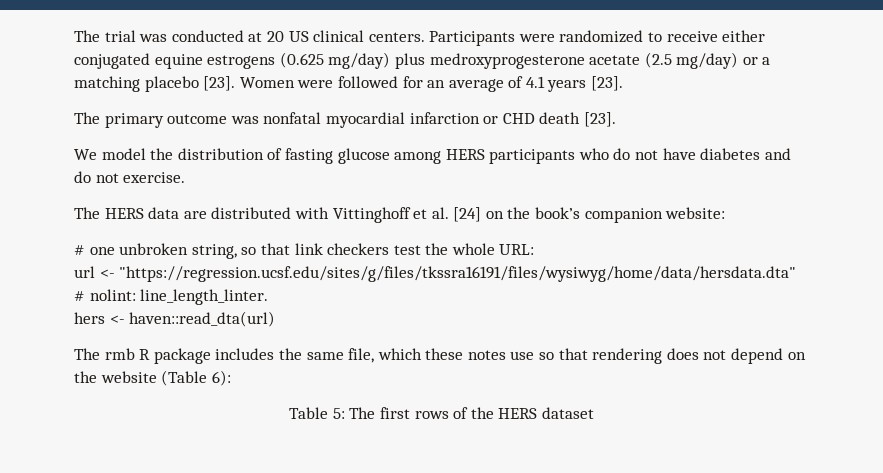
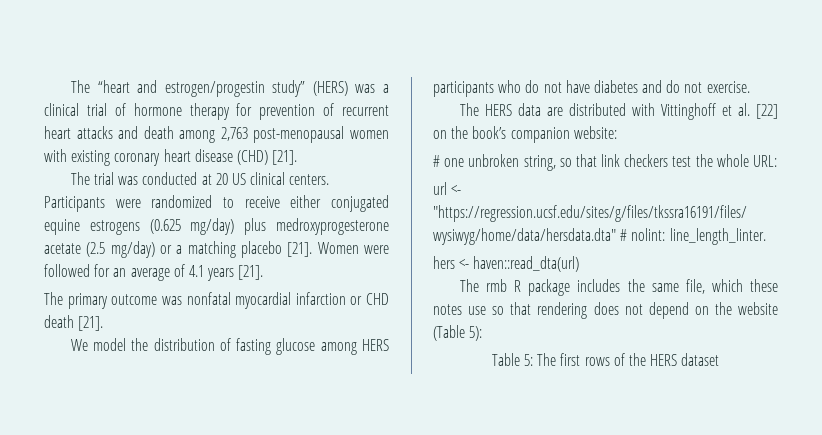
+ The “heart and estrogen/progestin study” (HERS) was a clinical trial of hormone therapy for prevention of recurrent heart attacks and death among 2,763 post-menopausal women with existing coronary heart disease (CHD) [21].
- Participants were randomized to receive either conjugated equine estrogens (0.625 mg/day) plus medroxyprogesterone acetate (2.5 mg/day) or a matching placebo [23].
+ Participants were randomized to receive either conjugated equine estrogens (0.625 mg/day) plus medroxyprogesterone acetate (2.5 mg/day) or a matching placebo [21].
- Women were followed for an average of 4.1 years [23].
+ Women were followed for an average of 4.1 years [21].
- The primary outcome was nonfatal myocardial infarction or CHD death [23].
+ The primary outcome was nonfatal myocardial infarction or CHD death [21].
- The HERS data are distributed with Vittinghoff et al. [24] on the book’s companion website:
+ The HERS data are distributed with Vittinghoff et al. [22] on the book’s companion website:
- The rmb R package includes the same file, which these notes use so that rendering does not depend on the website (Table 6):
+ The rmb R package includes the same file, which these notes use so that rendering does not depend on the website (Table 5):

